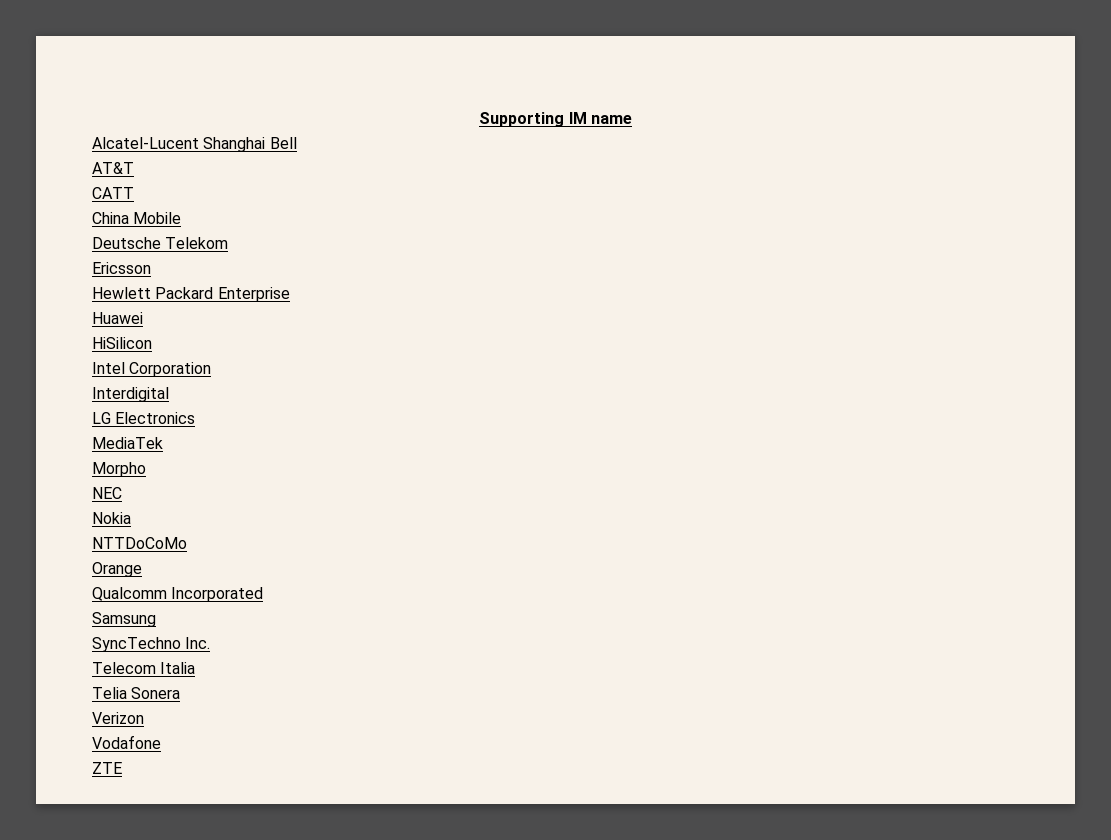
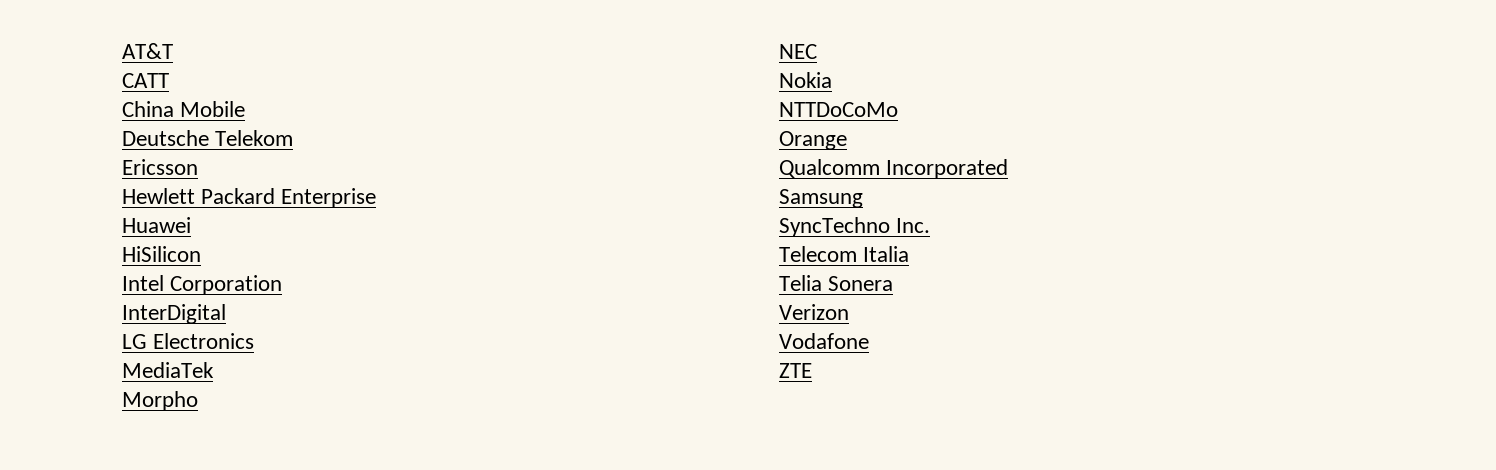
- Supporting IM name
- Alcatel-Lucent Shanghai Bell
- Interdigital
+ InterDigital

